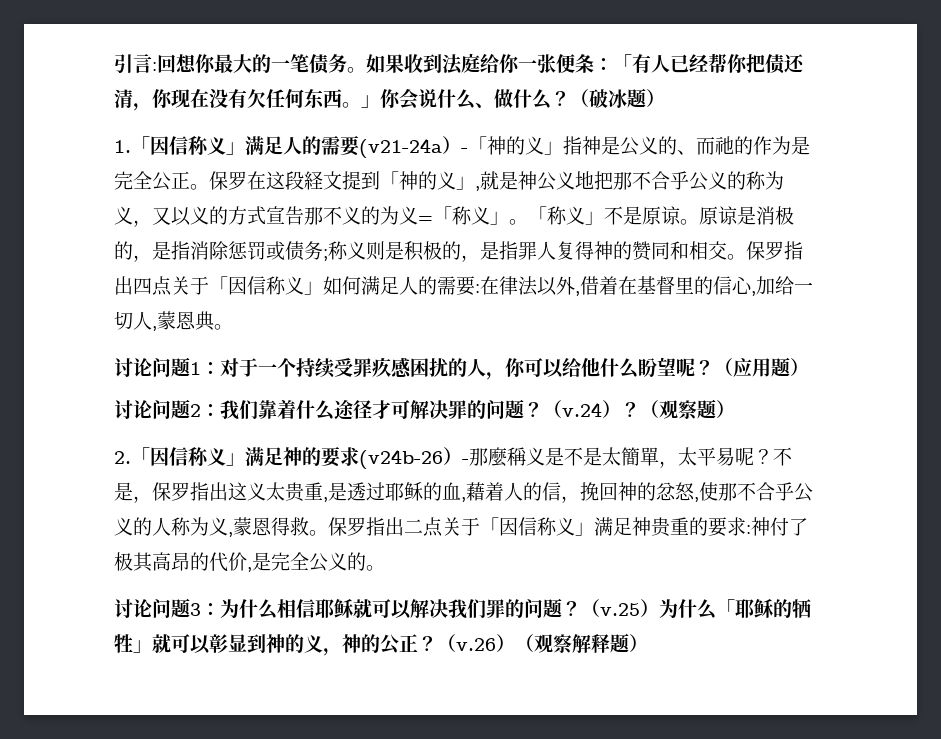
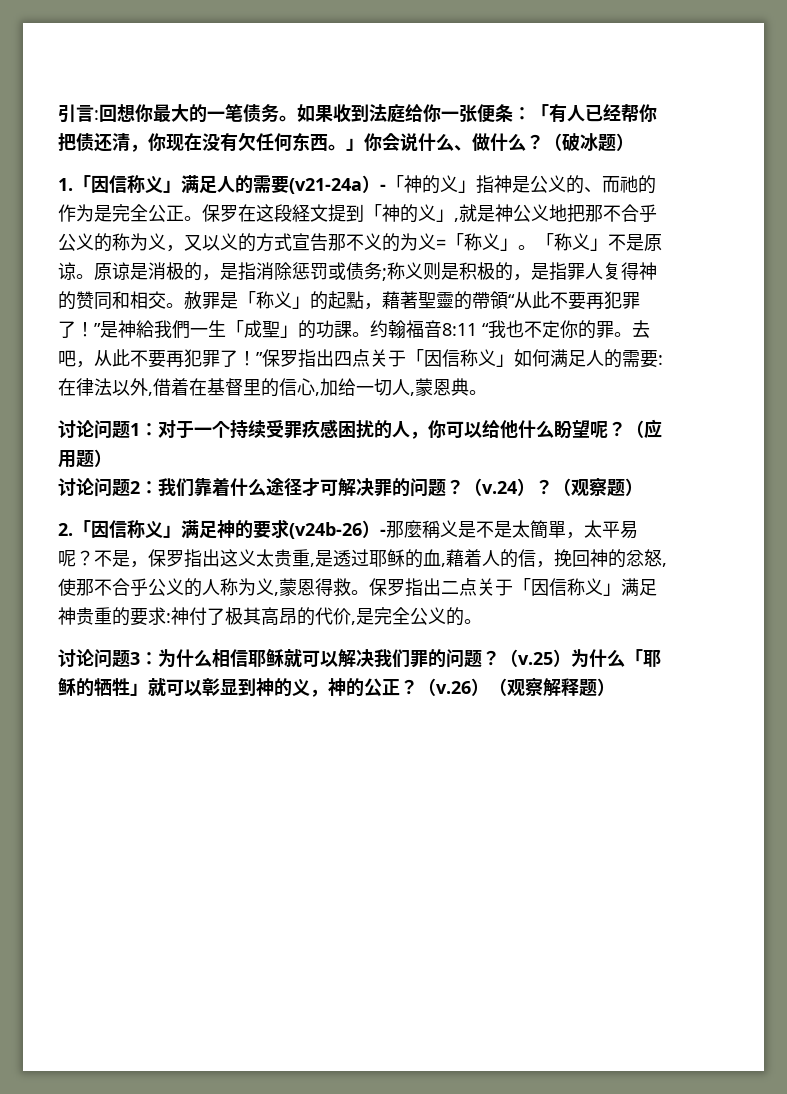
- 保罗指出四点关于「因信称义」如何满足人的需要:在律法以外,借着在基督里的信心,加给一切人,蒙恩典。
+ 赦罪是「称义」的起點，藉著聖靈的帶領“从此不要再犯罪了！”是神給我們一生「成聖」的功課。约翰福音8:11 “我也不定你的罪。去吧，从此不要再犯罪了！”保罗指出四点关于「因信称义」如何满足人的需要:在律法以外,借着在基督里的信心,加给一切人,蒙恩典。

